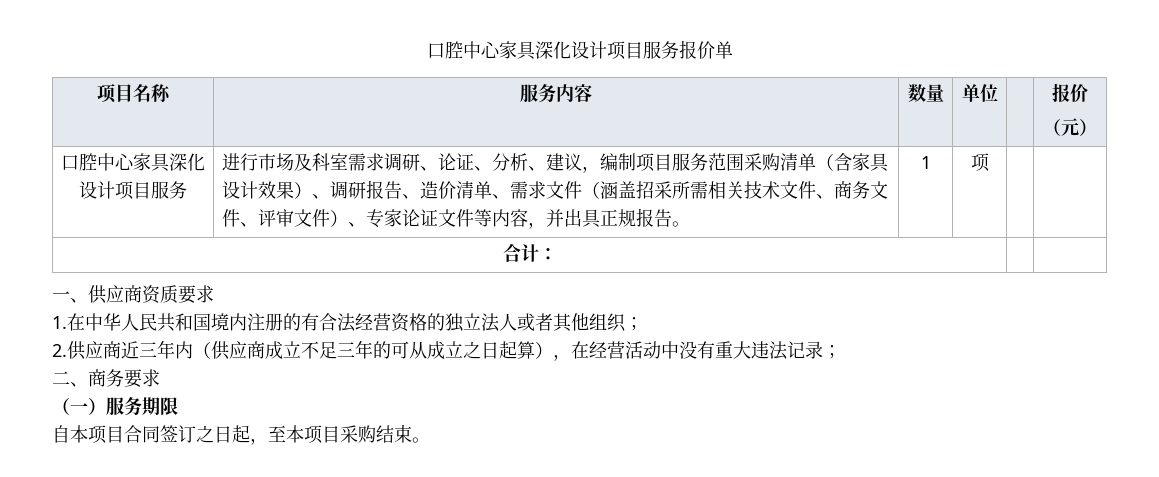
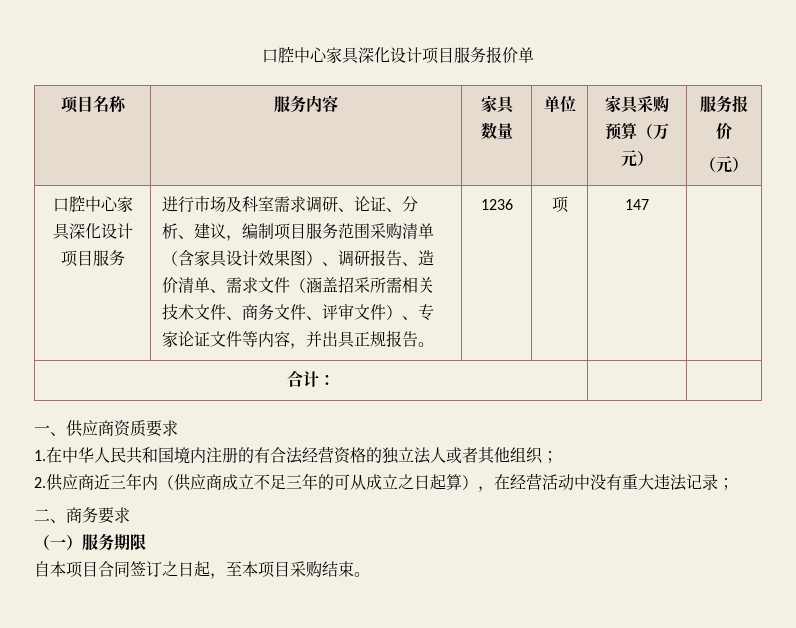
- 项目名称 | 服务内容 | 数量 | 单位 | | 报价
+ 项目名称 | 服务内容 | 家具数量 | 单位 | 家具采购预算（万元） | 服务报价
- 进行市场及科室需求调研、论证、分析、建议，编制项目服务范围采购清单（含家具设计效果）、调研报告、造价清单、需求文件（涵盖招采所需相关技术文件、商务文件、评审文件）、专家论证文件等内容，并出具正规报告。 | 1
+ 进行市场及科室需求调研、论证、分析、建议，编制项目服务范围采购清单（含家具设计效果图）、调研报告、造价清单、需求文件（涵盖招采所需相关技术文件、商务文件、评审文件）、专家论证文件等内容，并出具正规报告。 | 1236
+ 147

